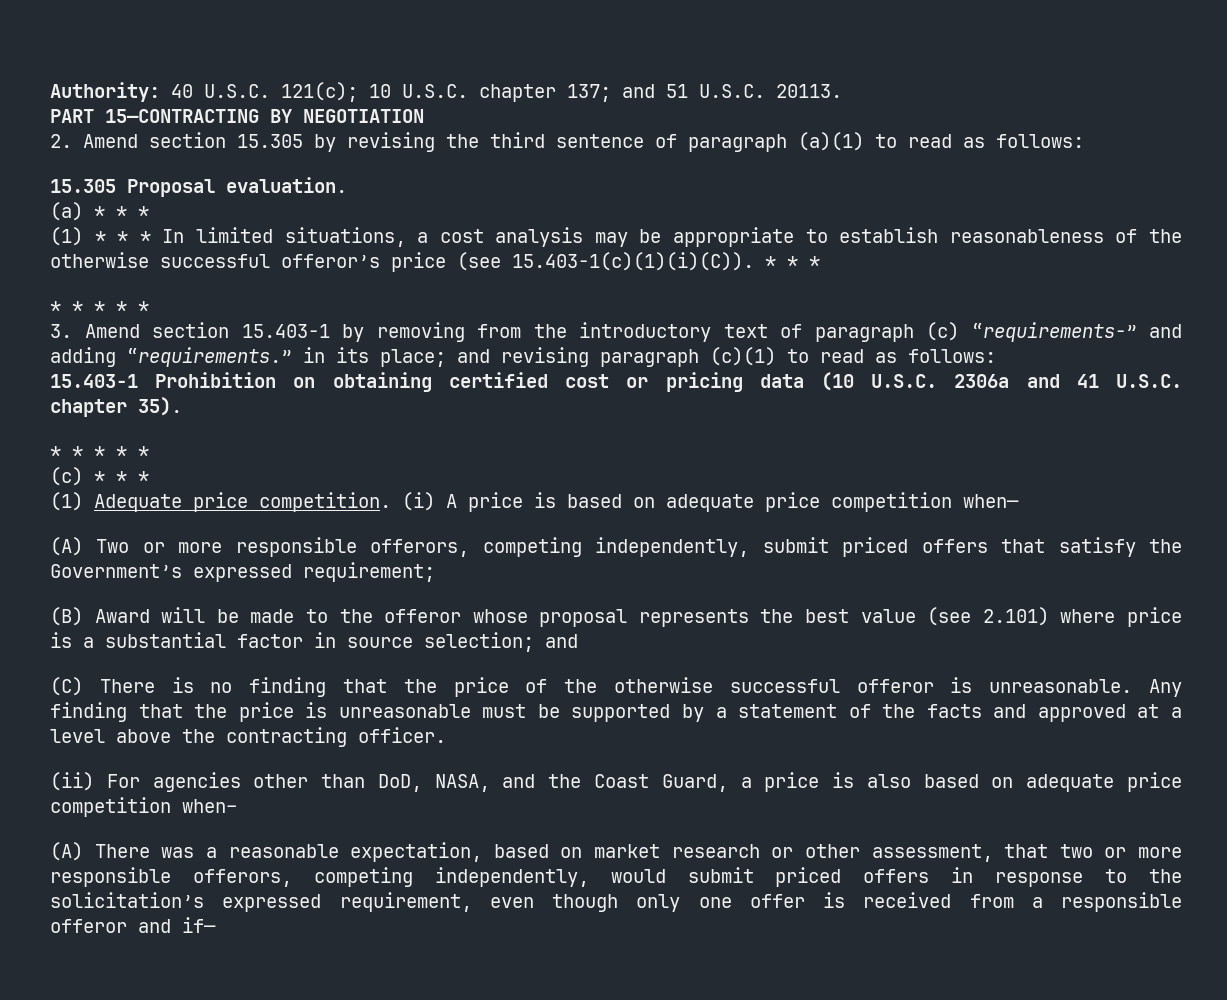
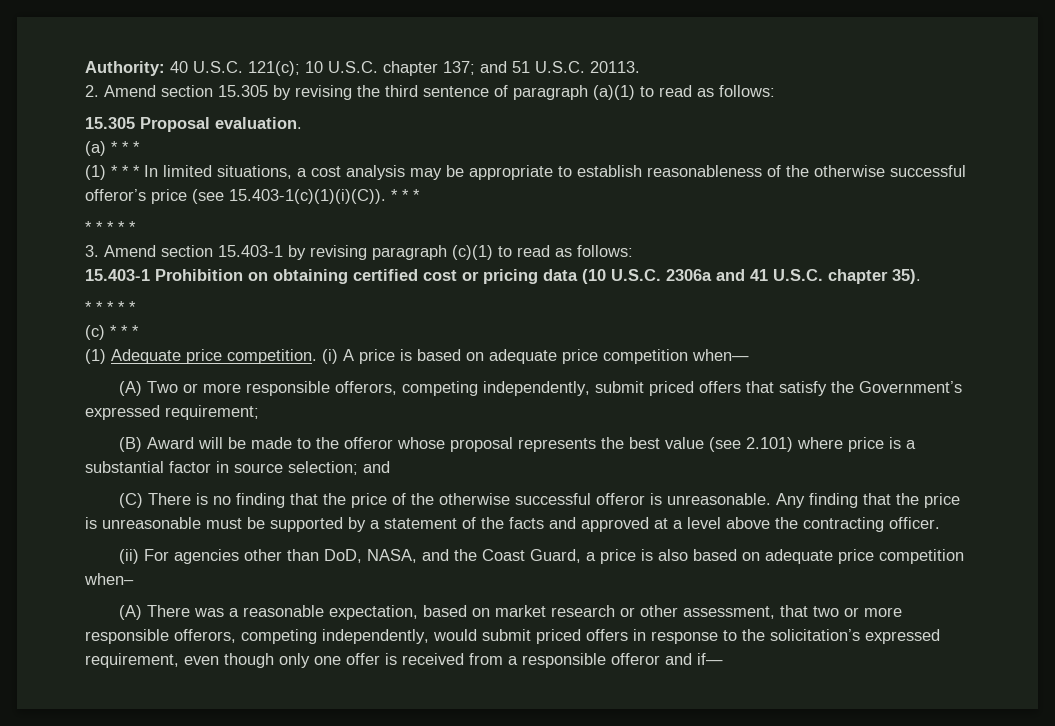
- PART 15—CONTRACTING BY NEGOTIATION
- 3. Amend section 15.403-1 by removing from the introductory text of paragraph (c) “requirements-” and adding “requirements.” in its place; and revising paragraph (c)(1) to read as follows:
+ 3. Amend section 15.403-1 by revising paragraph (c)(1) to read as follows:

